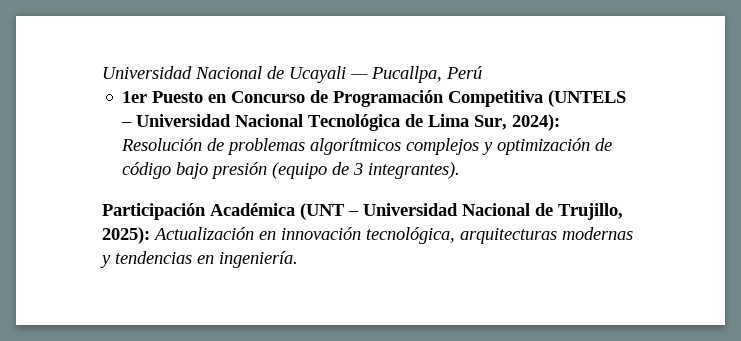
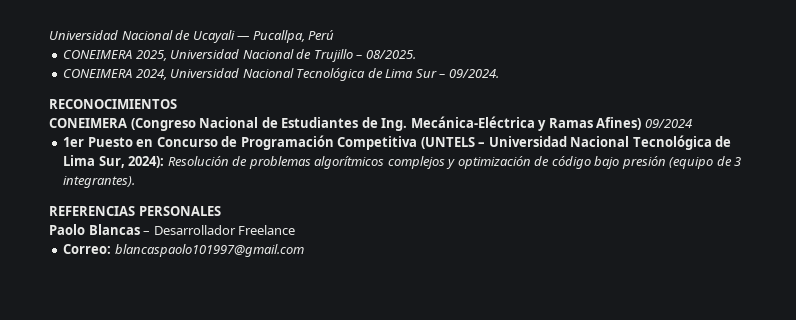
+ CONEIMERA 2025, Universidad Nacional de Trujillo – 08/2025.
+ CONEIMERA 2024, Universidad Nacional Tecnológica de Lima Sur – 09/2024.
+ RECONOCIMIENTOS
+ CONEIMERA (Congreso Nacional de Estudiantes de Ing. Mecánica-Eléctrica y Ramas Afines) 09/2024
- Participación Académica (UNT – Universidad Nacional de Trujillo, 2025): Actualización en innovación tecnológica, arquitecturas modernas y tendencias en ingeniería.
+ REFERENCIAS PERSONALES
+ Paolo Blancas – Desarrollador Freelance
+ Correo: blancaspaolo101997@gmail.com

